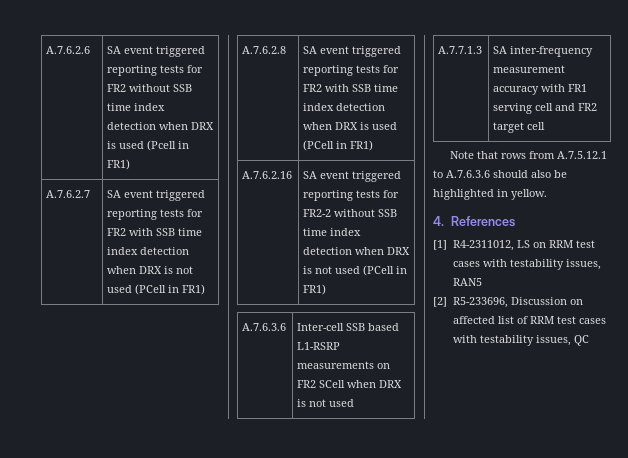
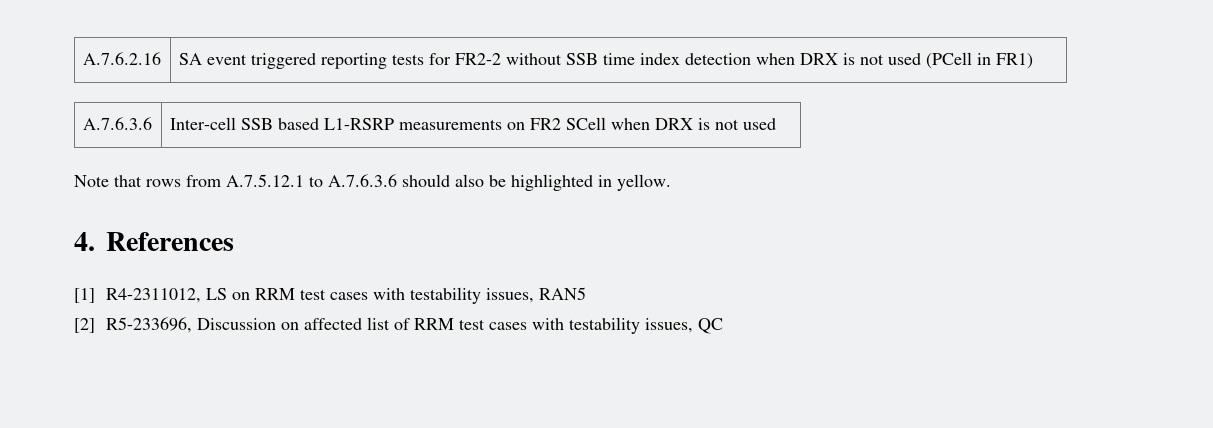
- A.7.6.2.6 | SA event triggered reporting tests for FR2 without SSB time index detection when DRX is used (Pcell in FR1)
- A.7.6.2.7 | SA event triggered reporting tests for FR2 with SSB time index detection when DRX is not used (PCell in FR1)
- A.7.6.2.8 | SA event triggered reporting tests for FR2 with SSB time index detection when DRX is used (PCell in FR1)
- A.7.7.1.3 | SA inter-frequency measurement accuracy with FR1 serving cell and FR2 target cell

